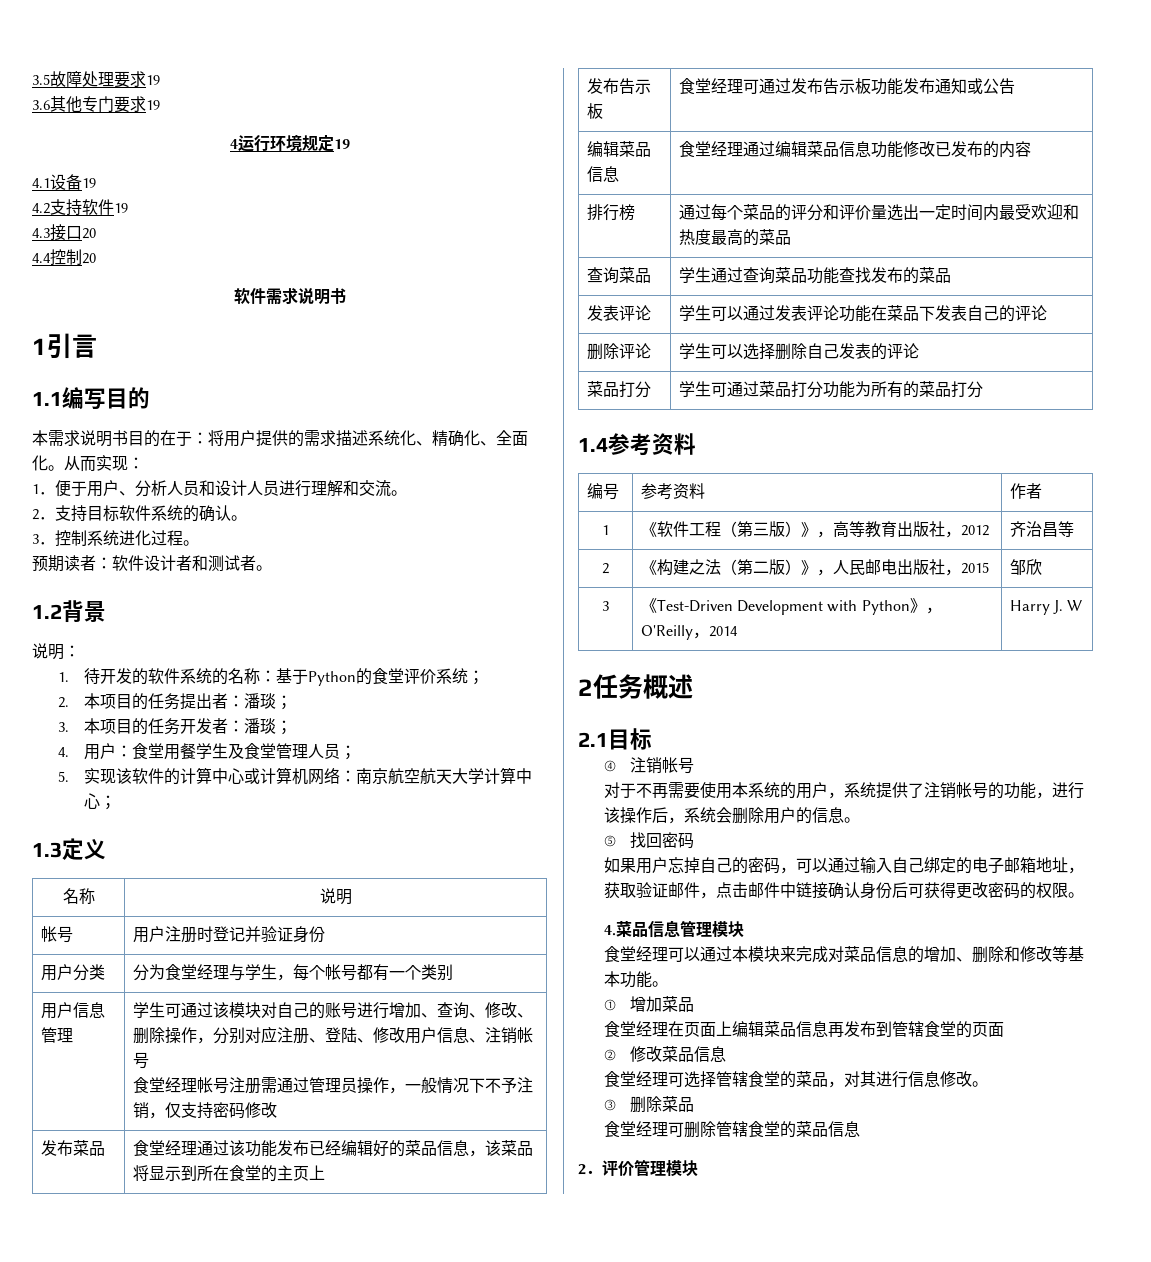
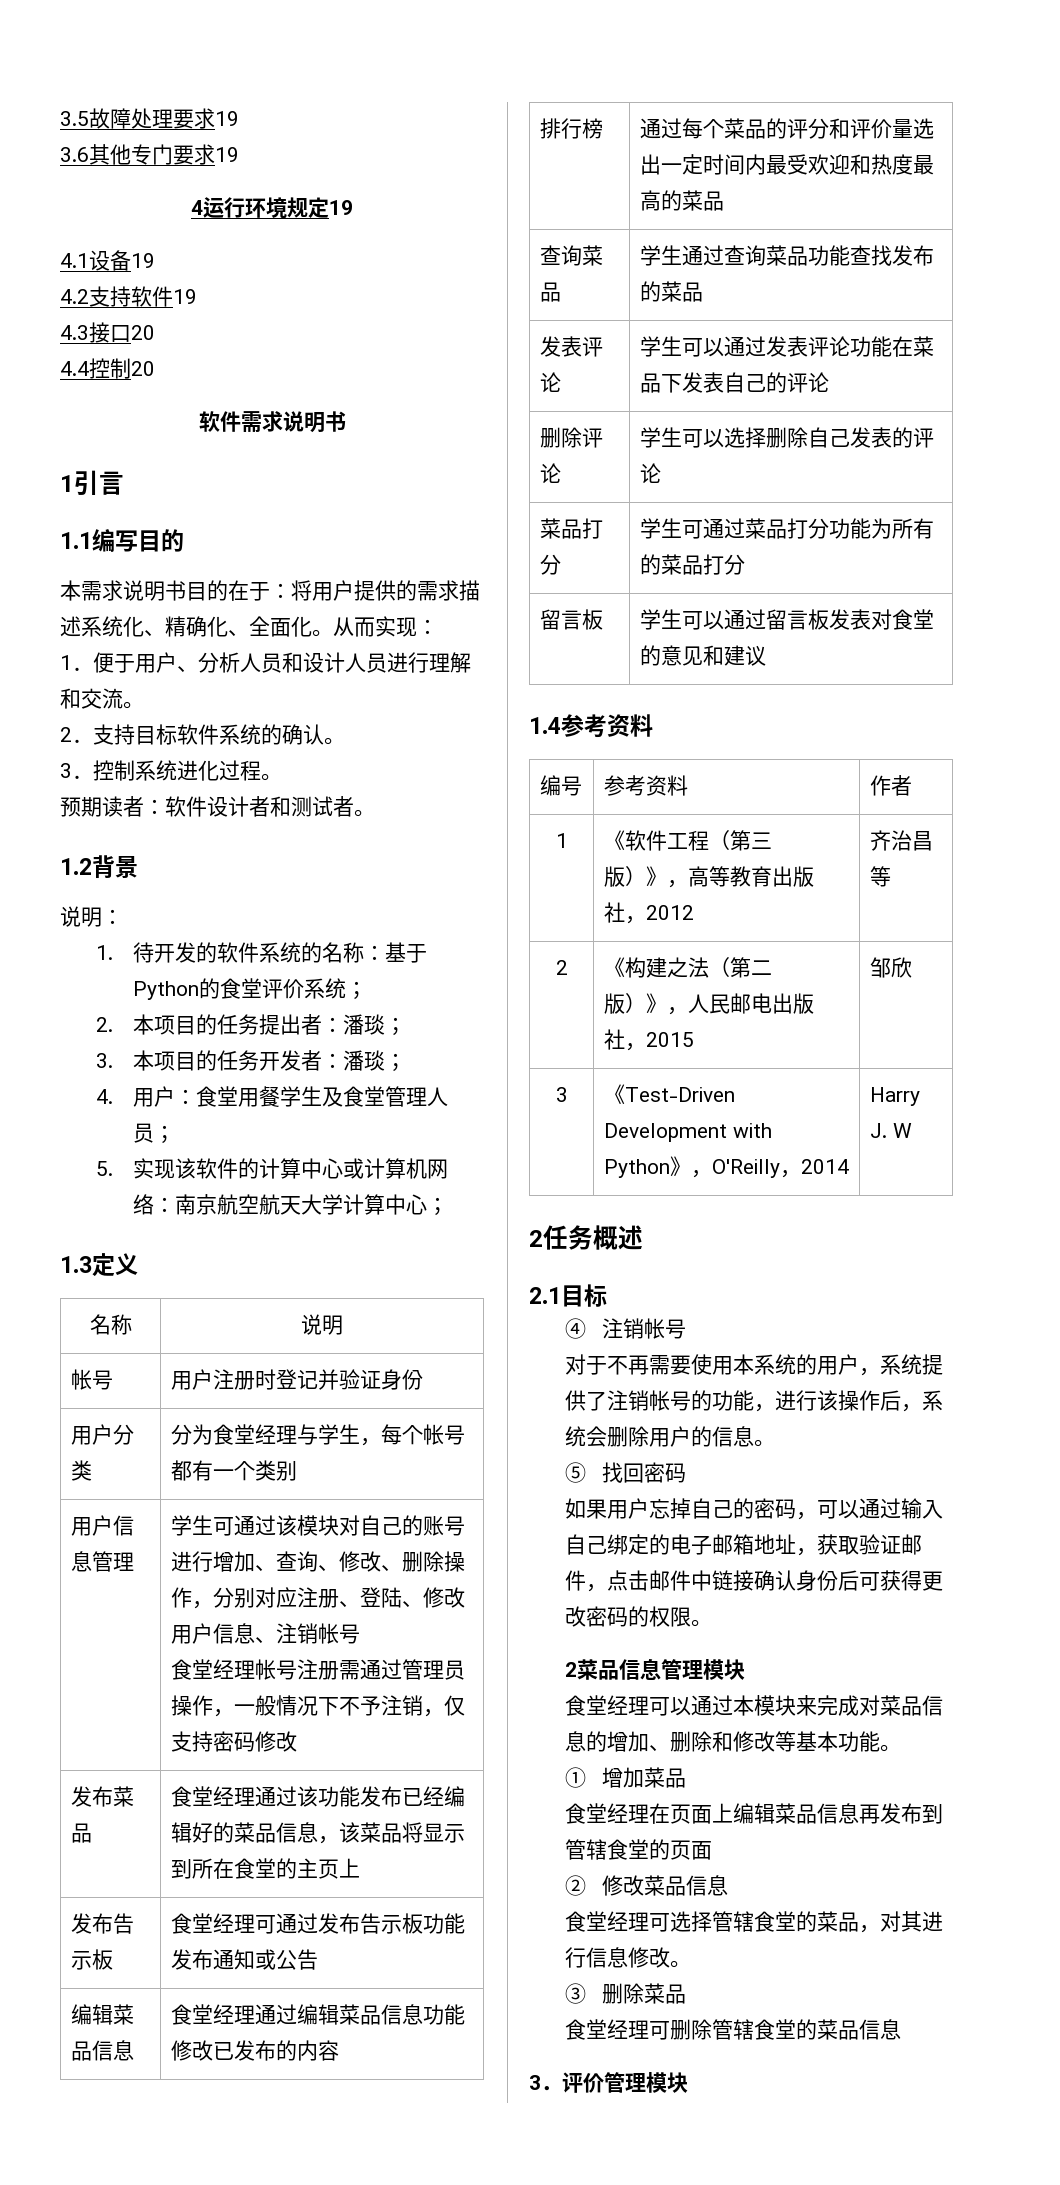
+ 留言板 | 学生可以通过留言板发表对食堂的意见和建议
- 4.菜品信息管理模块
+ 2菜品信息管理模块
- 2．评价管理模块
+ 3．评价管理模块

